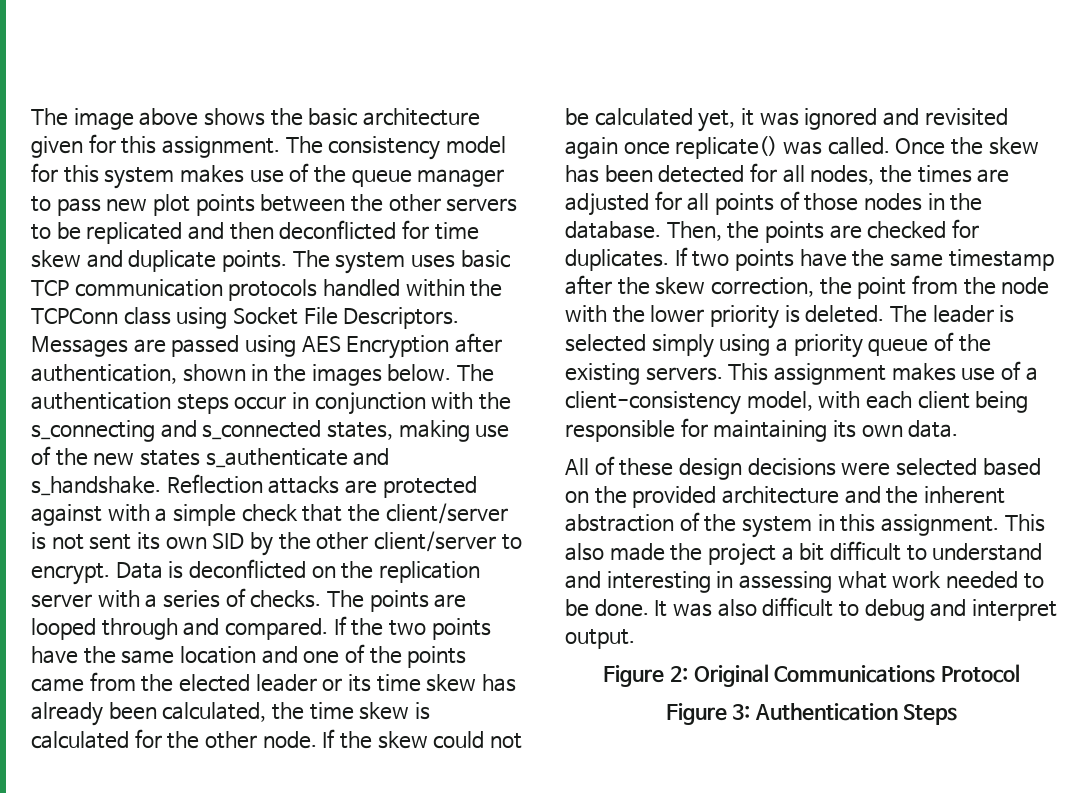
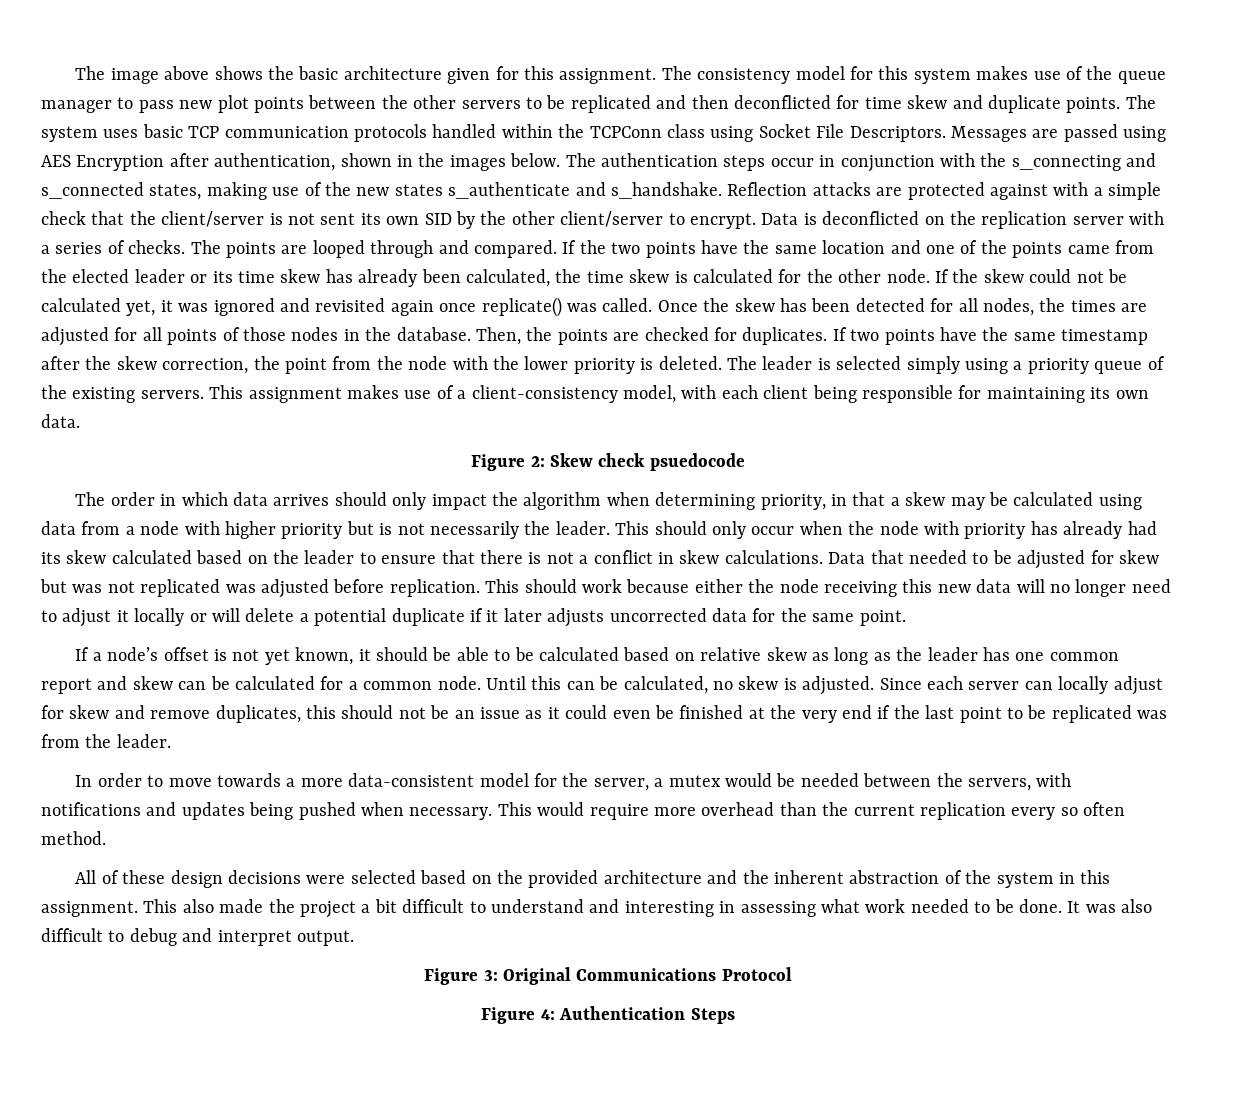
+ Figure 2: Skew check psuedocode
+ The order in which data arrives should only impact the algorithm when determining priority, in that a skew may be calculated using data from a node with higher priority but is not necessarily the leader. This should only occur when the node with priority has already had its skew calculated based on the leader to ensure that there is not a conflict in skew calculations. Data that needed to be adjusted for skew but was not replicated was adjusted before replication. This should work because either the node receiving this new data will no longer need to adjust it locally or will delete a potential duplicate if it later adjusts uncorrected data for the same point.
+ If a node’s offset is not yet known, it should be able to be calculated based on relative skew as long as the leader has one common report and skew can be calculated for a common node. Until this can be calculated, no skew is adjusted. Since each server can locally adjust for skew and remove duplicates, this should not be an issue as it could even be finished at the very end if the last point to be replicated was from the leader.
+ In order to move towards a more data-consistent model for the server, a mutex would be needed between the servers, with notifications and updates being pushed when necessary. This would require more overhead than the current replication every so often method.
- Figure 2: Original Communications Protocol
+ Figure 3: Original Communications Protocol
- Figure 3: Authentication Steps
+ Figure 4: Authentication Steps

